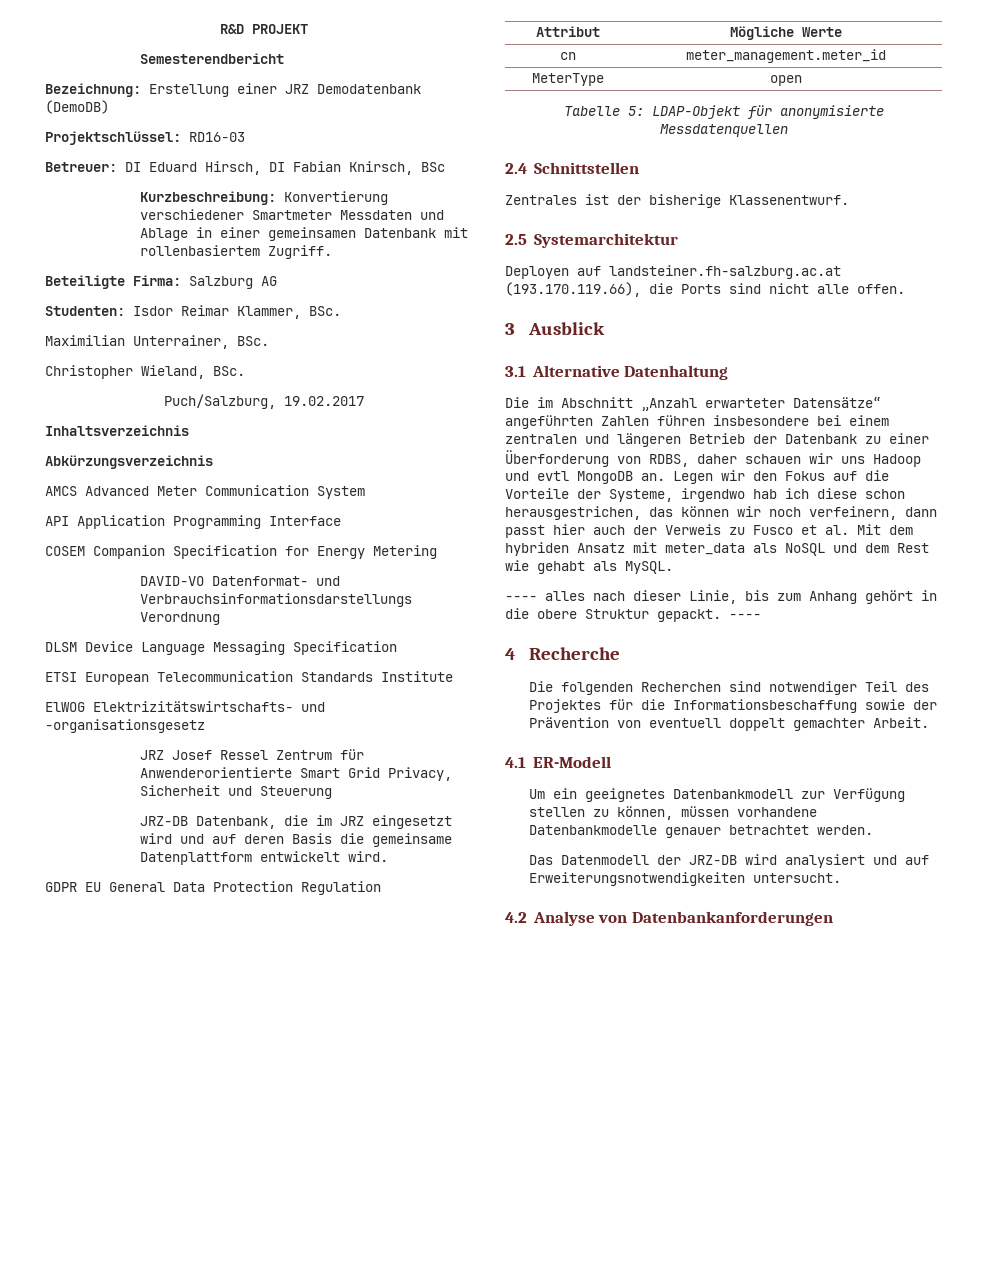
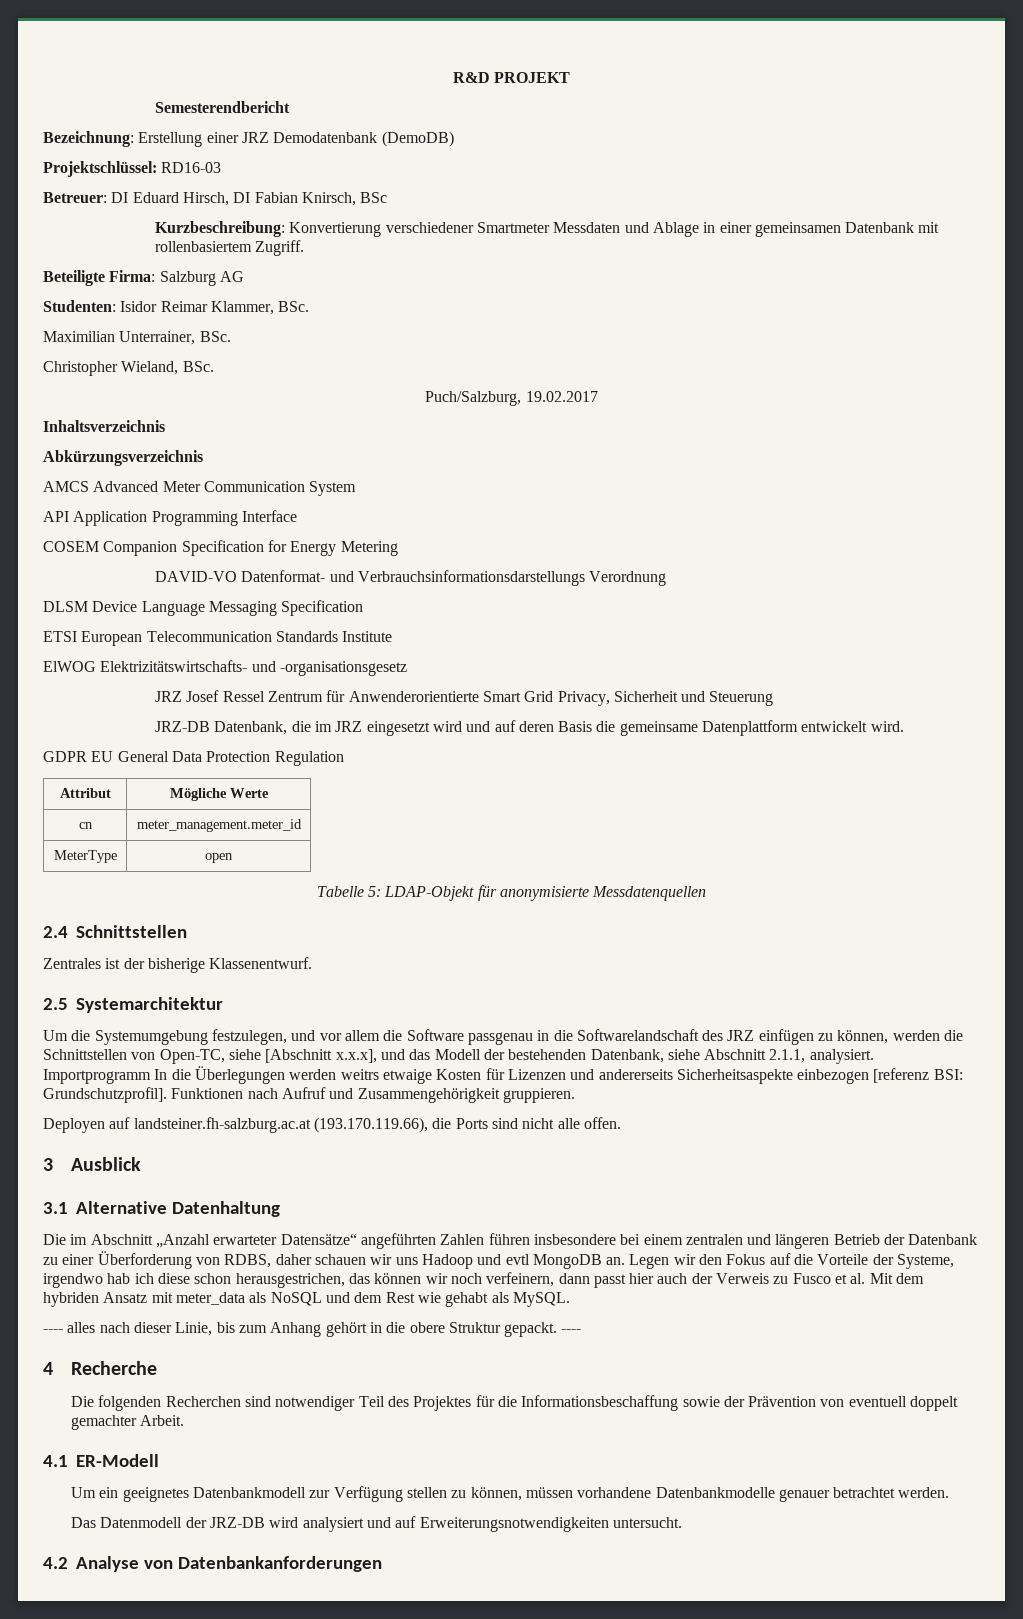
- Studenten: Isdor Reimar Klammer, BSc.
+ Studenten: Isidor Reimar Klammer, BSc.
+ Um die Systemumgebung festzulegen, und vor allem die Software passgenau in die Softwarelandschaft des JRZ einfügen zu können, werden die Schnittstellen von Open-TC, siehe [Abschnitt x.x.x], und das Modell der bestehenden Datenbank, siehe Abschnitt 2.1.1, analysiert. Importprogramm In die Überlegungen werden weitrs etwaige Kosten für Lizenzen und andererseits Sicherheitsaspekte einbezogen [referenz BSI: Grundschutzprofil]. Funktionen nach Aufruf und Zusammengehörigkeit gruppieren.

